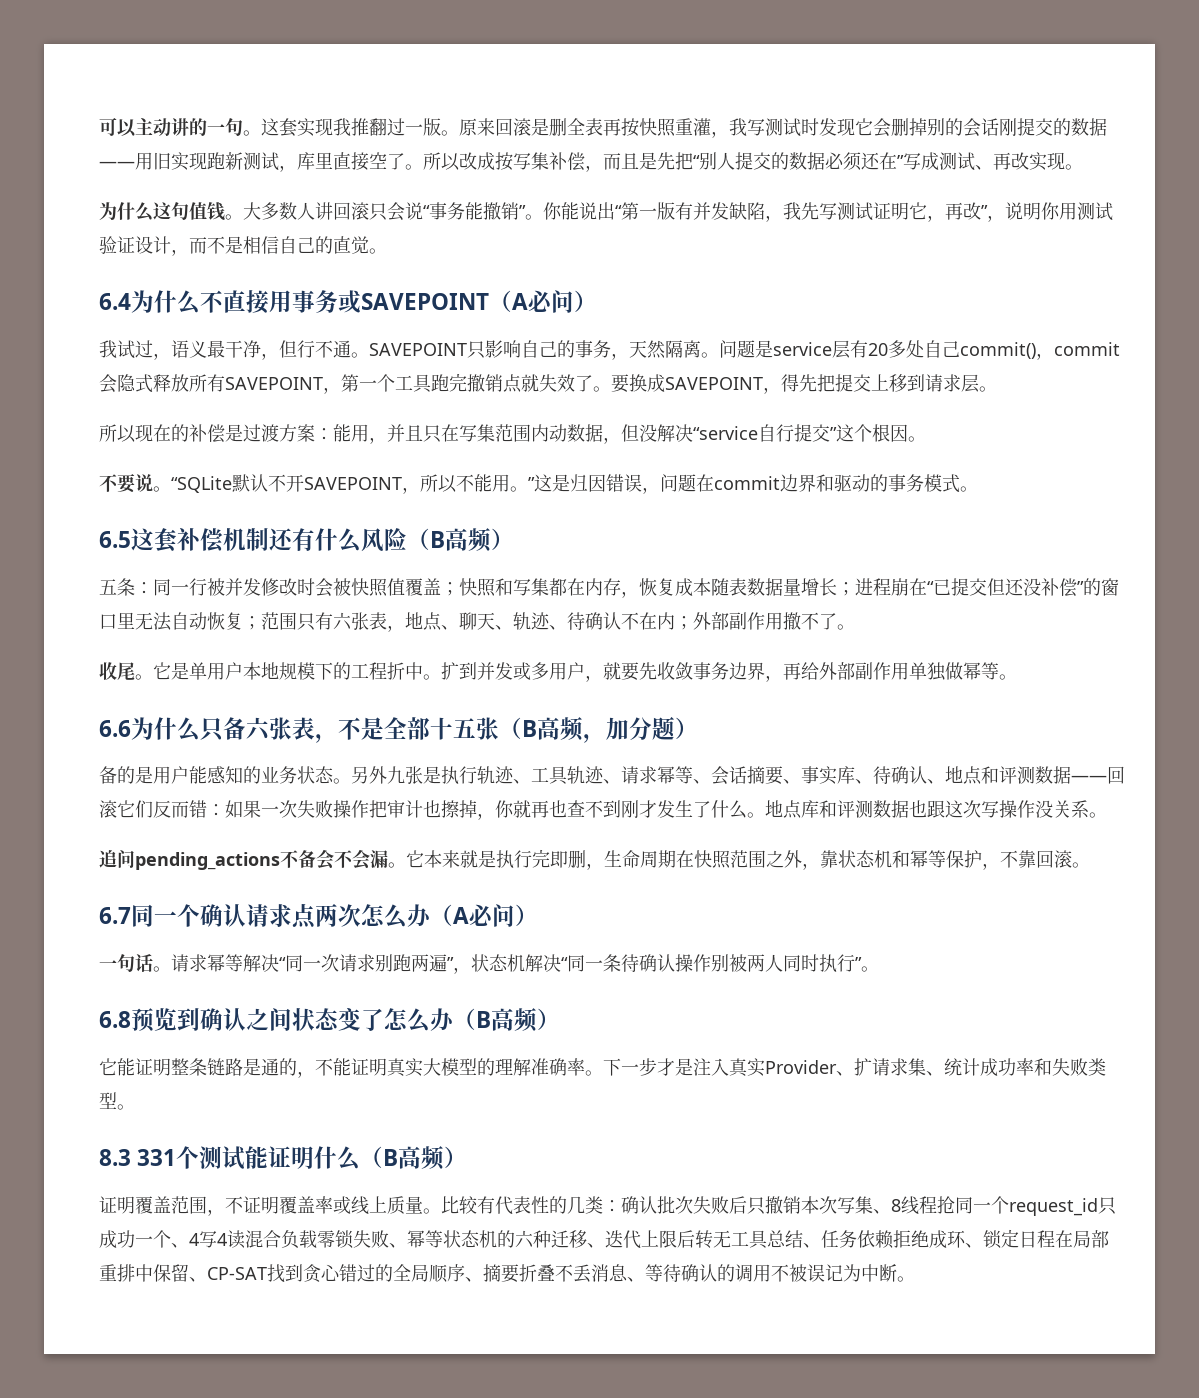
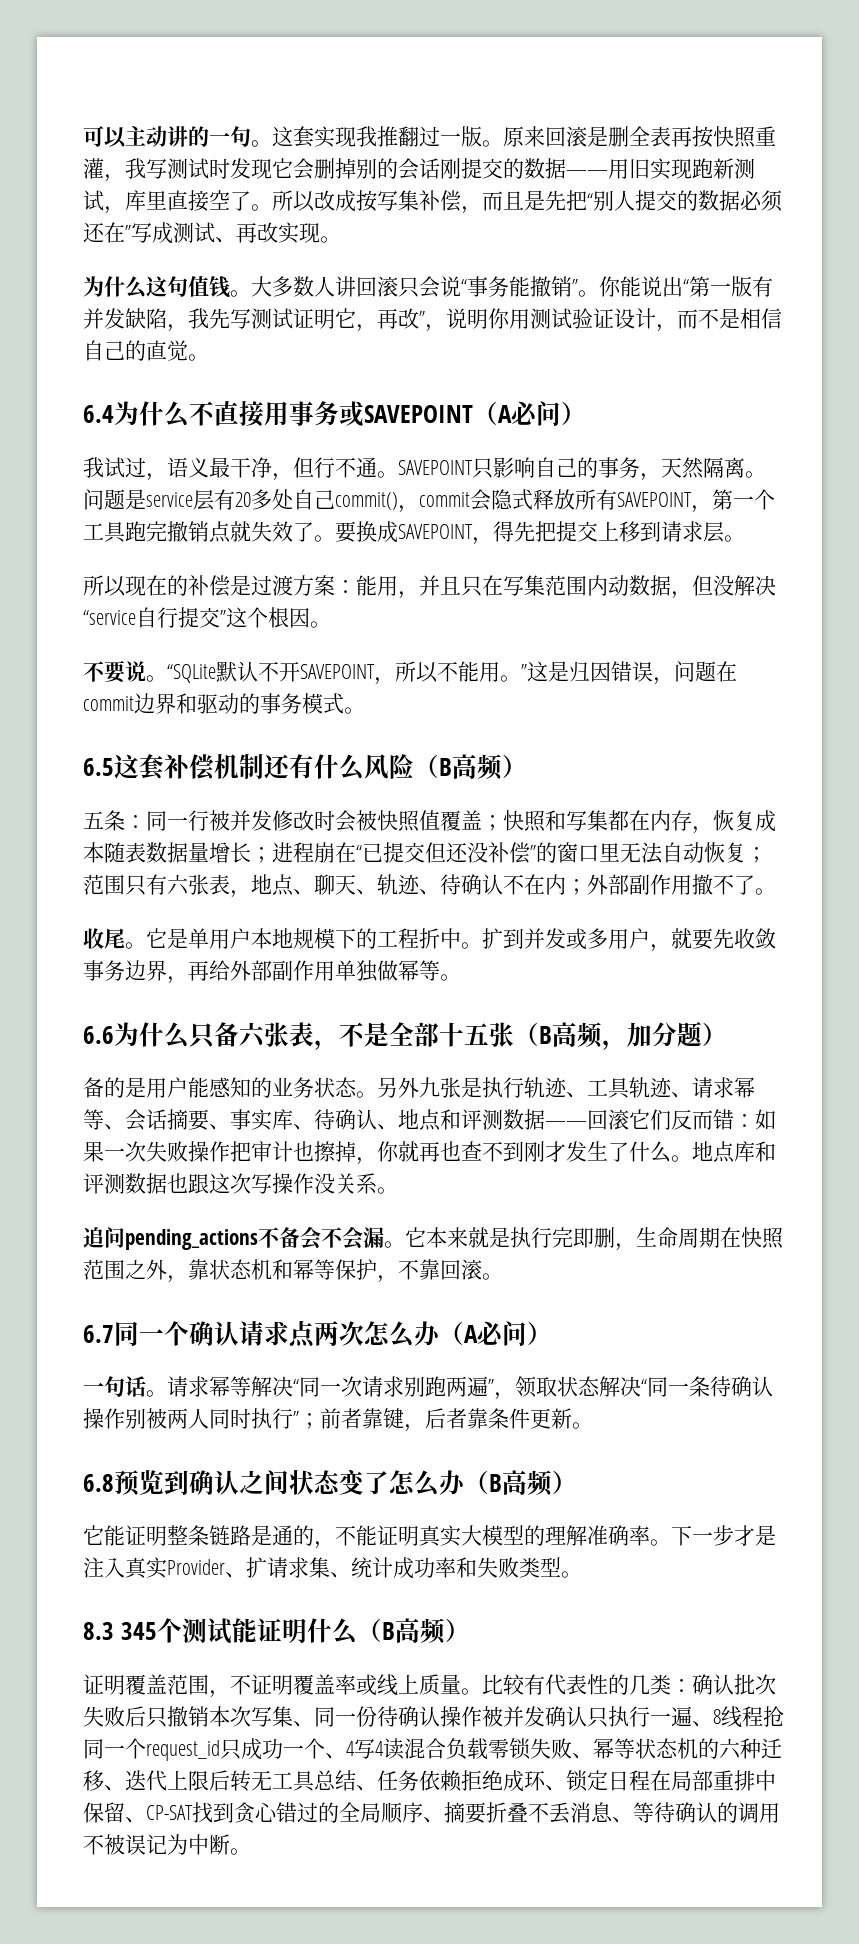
- 请求幂等解决“同一次请求别跑两遍”，状态机解决“同一条待确认操作别被两人同时执行”。
+ 请求幂等解决“同一次请求别跑两遍”，领取状态解决“同一条待确认操作别被两人同时执行”；前者靠键，后者靠条件更新。
- 8.3 331个测试能证明什么（B高频）
+ 8.3 345个测试能证明什么（B高频）
- 确认批次失败后只撤销本次写集、8线程抢同一个request_id只成功一个、4写4读混合负载零锁失败、幂等状态机的六种迁移、迭代上限后转无工具总结、任务依赖拒绝成环、锁定日程在局部重排中保留、CP-SAT找到贪心错过的全局顺序、摘要折叠不丢消息、等待确认的调用不被误记为中断。
+ 确认批次失败后只撤销本次写集、同一份待确认操作被并发确认只执行一遍、8线程抢同一个request_id只成功一个、4写4读混合负载零锁失败、幂等状态机的六种迁移、迭代上限后转无工具总结、任务依赖拒绝成环、锁定日程在局部重排中保留、CP-SAT找到贪心错过的全局顺序、摘要折叠不丢消息、等待确认的调用不被误记为中断。

